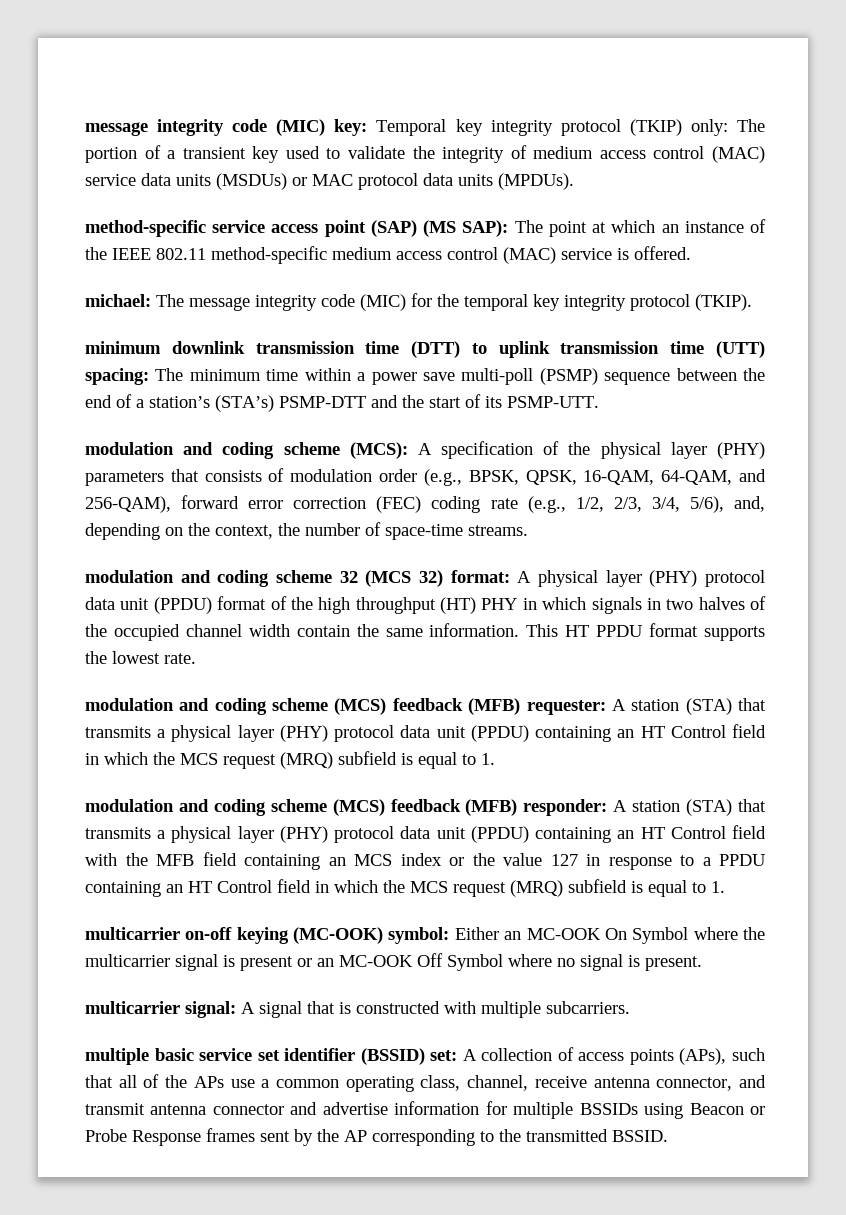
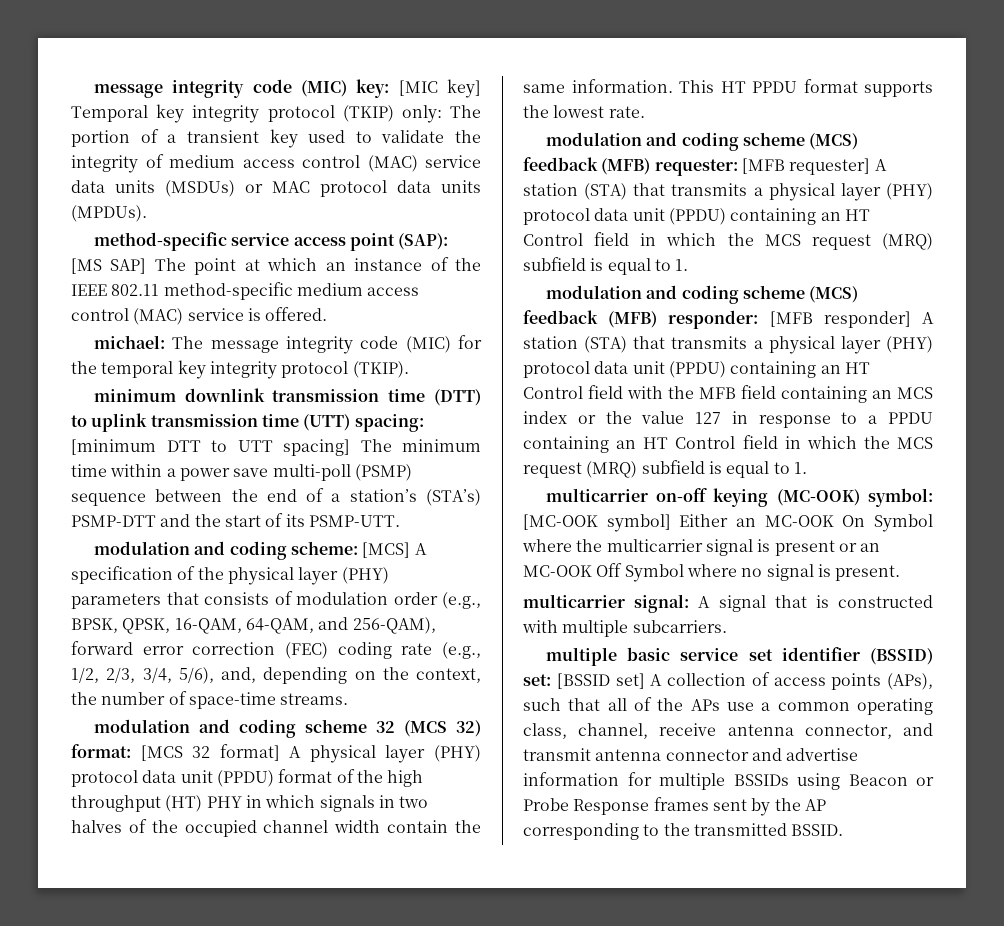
- message integrity code (MIC) key: Temporal key integrity protocol (TKIP) only: The portion of a transient key used to validate the integrity of medium access control (MAC) service data units (MSDUs) or MAC protocol data units (MPDUs).
+ message integrity code (MIC) key: [MIC key] Temporal key integrity protocol (TKIP) only: The portion of a transient key used to validate the integrity of medium access control (MAC) service data units (MSDUs) or MAC protocol data units (MPDUs).
- method-specific service access point (SAP) (MS SAP): The point at which an instance of the IEEE 802.11 method-specific medium access control (MAC) service is offered.
+ method-specific service access point (SAP): [MS SAP] The point at which an instance of the IEEE 802.11 method-specific medium access control (MAC) service is offered.
- minimum downlink transmission time (DTT) to uplink transmission time (UTT) spacing: The minimum time within a power save multi-poll (PSMP) sequence between the end of a station’s (STA’s) PSMP-DTT and the start of its PSMP-UTT.
+ minimum downlink transmission time (DTT) to uplink transmission time (UTT) spacing: [minimum DTT to UTT spacing] The minimum time within a power save multi-poll (PSMP) sequence between the end of a station’s (STA’s) PSMP-DTT and the start of its PSMP-UTT.
- modulation and coding scheme (MCS): A specification of the physical layer (PHY) parameters that consists of modulation order (e.g., BPSK, QPSK, 16-QAM, 64-QAM, and 256-QAM), forward error correction (FEC) coding rate (e.g., 1/2, 2/3, 3/4, 5/6), and, depending on the context, the number of space-time streams.
+ modulation and coding scheme: [MCS] A specification of the physical layer (PHY) parameters that consists of modulation order (e.g., BPSK, QPSK, 16-QAM, 64-QAM, and 256-QAM), forward error correction (FEC) coding rate (e.g., 1/2, 2/3, 3/4, 5/6), and, depending on the context, the number of space-time streams.
- modulation and coding scheme 32 (MCS 32) format: A physical layer (PHY) protocol data unit (PPDU) format of the high throughput (HT) PHY in which signals in two halves of the occupied channel width contain the same information.
+ modulation and coding scheme 32 (MCS 32) format: [MCS 32 format] A physical layer (PHY) protocol data unit (PPDU) format of the high throughput (HT) PHY in which signals in two halves of the occupied channel width contain the same information.
- modulation and coding scheme (MCS) feedback (MFB) requester: A station (STA) that transmits a physical layer (PHY) protocol data unit (PPDU) containing an HT Control field in which the MCS request (MRQ) subfield is equal to 1.
+ modulation and coding scheme (MCS) feedback (MFB) requester: [MFB requester] A station (STA) that transmits a physical layer (PHY) protocol data unit (PPDU) containing an HT Control field in which the MCS request (MRQ) subfield is equal to 1.
- modulation and coding scheme (MCS) feedback (MFB) responder: A station (STA) that transmits a physical layer (PHY) protocol data unit (PPDU) containing an HT Control field with the MFB field containing an MCS index or the value 127 in response to a PPDU containing an HT Control field in which the MCS request (MRQ) subfield is equal to 1.
+ modulation and coding scheme (MCS) feedback (MFB) responder: [MFB responder] A station (STA) that transmits a physical layer (PHY) protocol data unit (PPDU) containing an HT Control field with the MFB field containing an MCS index or the value 127 in response to a PPDU containing an HT Control field in which the MCS request (MRQ) subfield is equal to 1.
- multicarrier on-off keying (MC-OOK) symbol: Either an MC-OOK On Symbol where the multicarrier signal is present or an MC-OOK Off Symbol where no signal is present.
+ multicarrier on-off keying (MC-OOK) symbol: [MC-OOK symbol] Either an MC-OOK On Symbol where the multicarrier signal is present or an MC-OOK Off Symbol where no signal is present.
- multiple basic service set identifier (BSSID) set: A collection of access points (APs), such that all of the APs use a common operating class, channel, receive antenna connector, and transmit antenna connector and advertise information for multiple BSSIDs using Beacon or Probe Response frames sent by the AP corresponding to the transmitted BSSID.
+ multiple basic service set identifier (BSSID) set: [BSSID set] A collection of access points (APs), such that all of the APs use a common operating class, channel, receive antenna connector, and transmit antenna connector and advertise information for multiple BSSIDs using Beacon or Probe Response frames sent by the AP corresponding to the transmitted BSSID.

